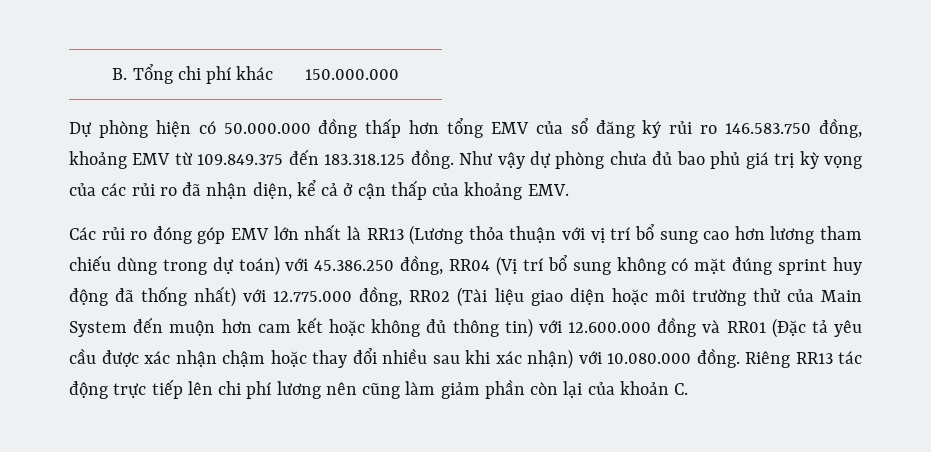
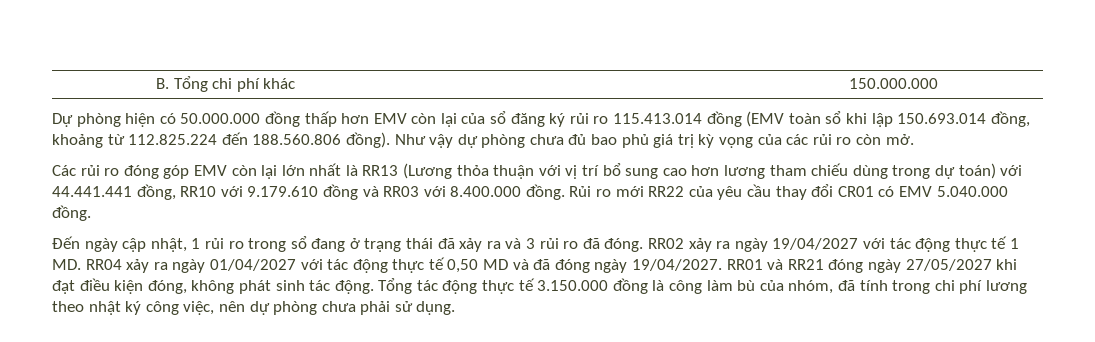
- Dự phòng hiện có 50.000.000 đồng thấp hơn tổng EMV của sổ đăng ký rủi ro 146.583.750 đồng, khoảng EMV từ 109.849.375 đến 183.318.125 đồng.
+ Dự phòng hiện có 50.000.000 đồng thấp hơn EMV còn lại của sổ đăng ký rủi ro 115.413.014 đồng (EMV toàn sổ khi lập 150.693.014 đồng, khoảng từ 112.825.224 đến 188.560.806 đồng).
- Như vậy dự phòng chưa đủ bao phủ giá trị kỳ vọng của các rủi ro đã nhận diện, kể cả ở cận thấp của khoảng EMV.
+ Như vậy dự phòng chưa đủ bao phủ giá trị kỳ vọng của các rủi ro còn mở.
- Các rủi ro đóng góp EMV lớn nhất là RR13 (Lương thỏa thuận với vị trí bổ sung cao hơn lương tham chiếu dùng trong dự toán) với 45.386.250 đồng, RR04 (Vị trí bổ sung không có mặt đúng sprint huy động đã thống nhất) với 12.775.000 đồng, RR02 (Tài liệu giao diện hoặc môi trường thử của Main System đến muộn hơn cam kết hoặc không đủ thông tin) với 12.600.000 đồng và RR01 (Đặc tả yêu cầu được xác nhận chậm hoặc thay đổi nhiều sau khi xác nhận) với 10.080.000 đồng. Riêng RR13 tác động trực tiếp lên chi phí lương nên cũng làm giảm phần còn lại của khoản C.
+ Các rủi ro đóng góp EMV còn lại lớn nhất là RR13 (Lương thỏa thuận với vị trí bổ sung cao hơn lương tham chiếu dùng trong dự toán) với 44.441.441 đồng, RR10 với 9.179.610 đồng và RR03 với 8.400.000 đồng. Rủi ro mới RR22 của yêu cầu thay đổi CR01 có EMV 5.040.000 đồng.
+ Đến ngày cập nhật, 1 rủi ro trong sổ đang ở trạng thái đã xảy ra và 3 rủi ro đã đóng. RR02 xảy ra ngày 19/04/2027 với tác động thực tế 1 MD. RR04 xảy ra ngày 01/04/2027 với tác động thực tế 0,50 MD và đã đóng ngày 19/04/2027. RR01 và RR21 đóng ngày 27/05/2027 khi đạt điều kiện đóng, không phát sinh tác động. Tổng tác động thực tế 3.150.000 đồng là công làm bù của nhóm, đã tính trong chi phí lương theo nhật ký công việc, nên dự phòng chưa phải sử dụng.

